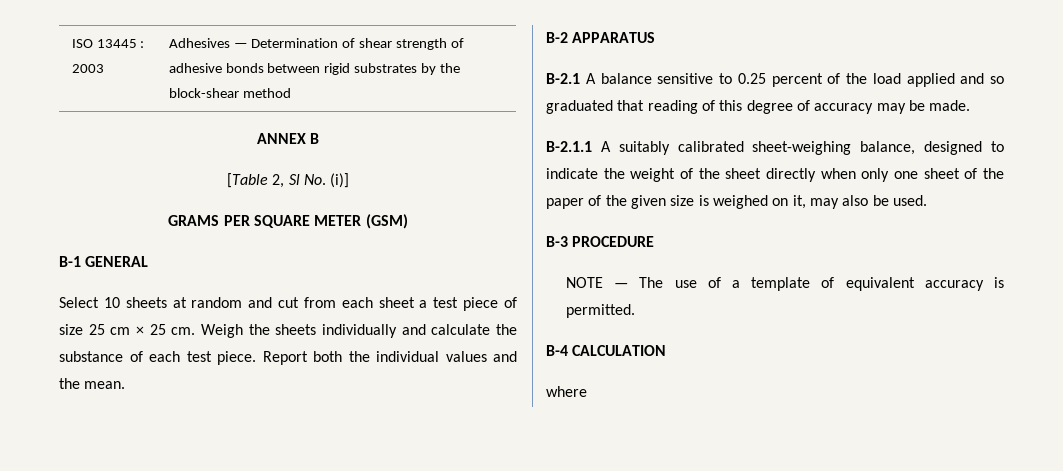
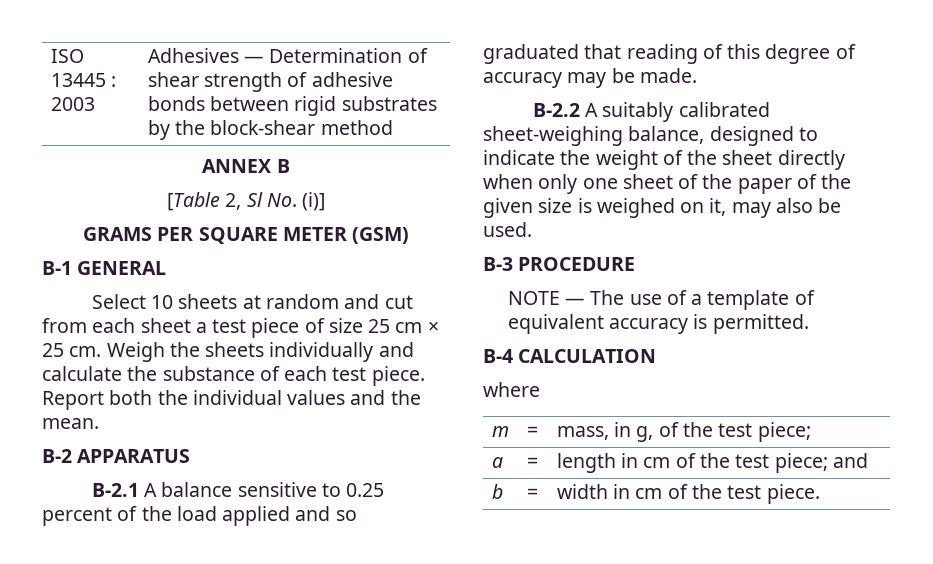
- B-2.1.1 A suitably calibrated sheet-weighing balance, designed to indicate the weight of the sheet directly when only one sheet of the paper of the given size is weighed on it, may also be used.
+ B-2.2 A suitably calibrated sheet-weighing balance, designed to indicate the weight of the sheet directly when only one sheet of the paper of the given size is weighed on it, may also be used.
+ m | = | mass, in g, of the test piece;
+ a | = | length in cm of the test piece; and
+ b | = | width in cm of the test piece.

